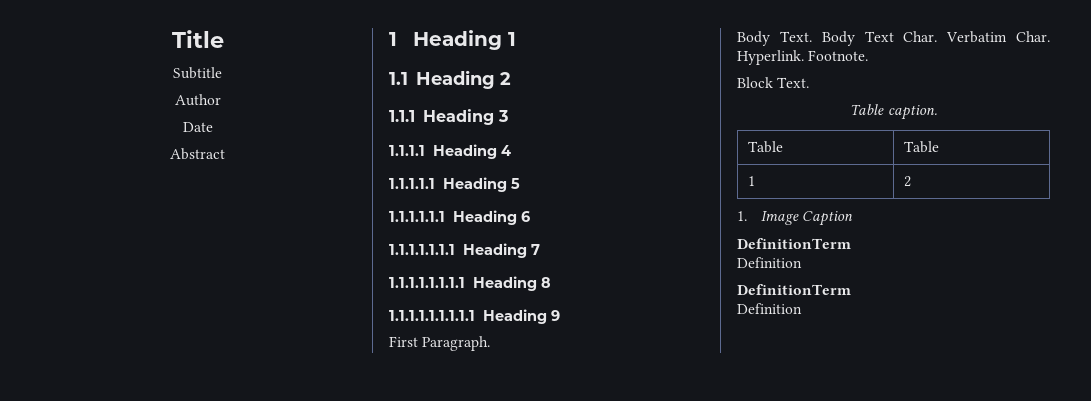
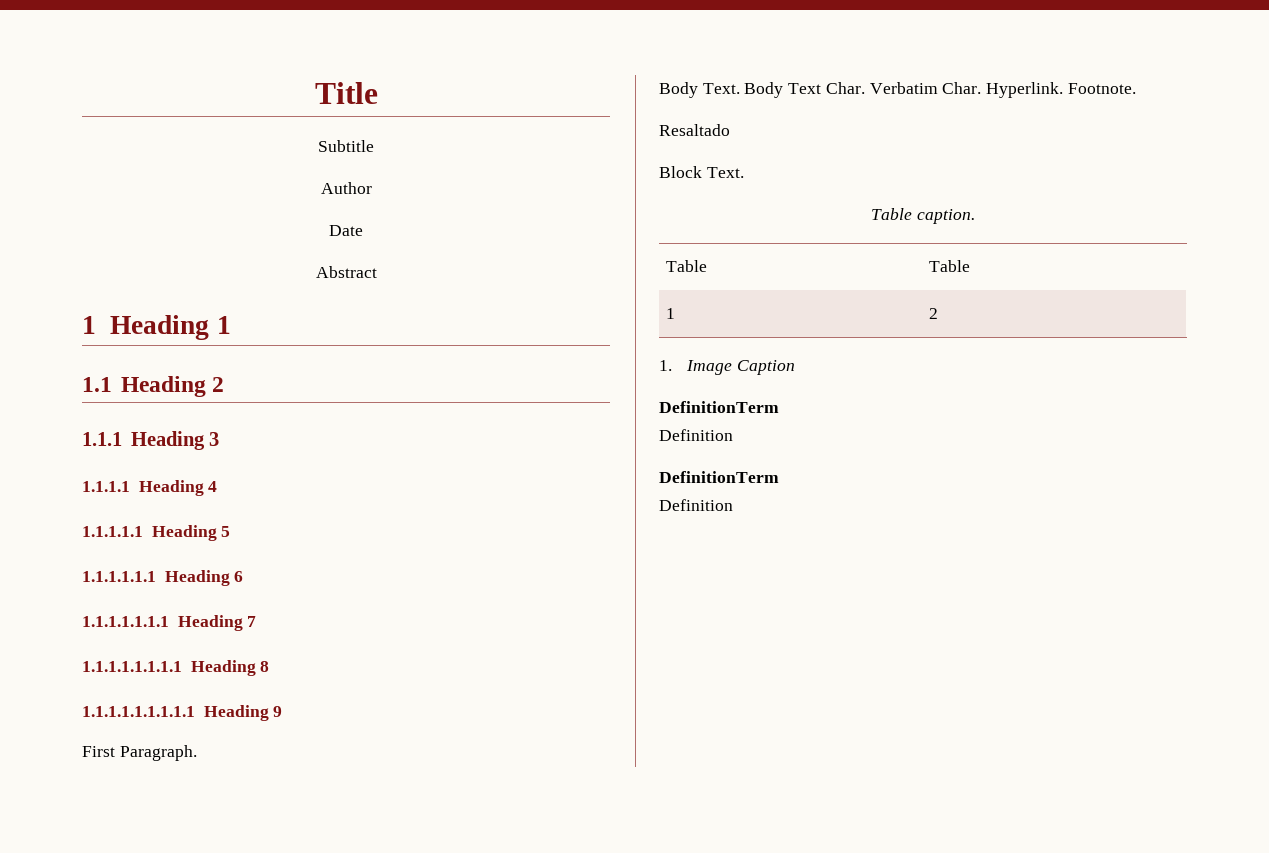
+ Resaltado

